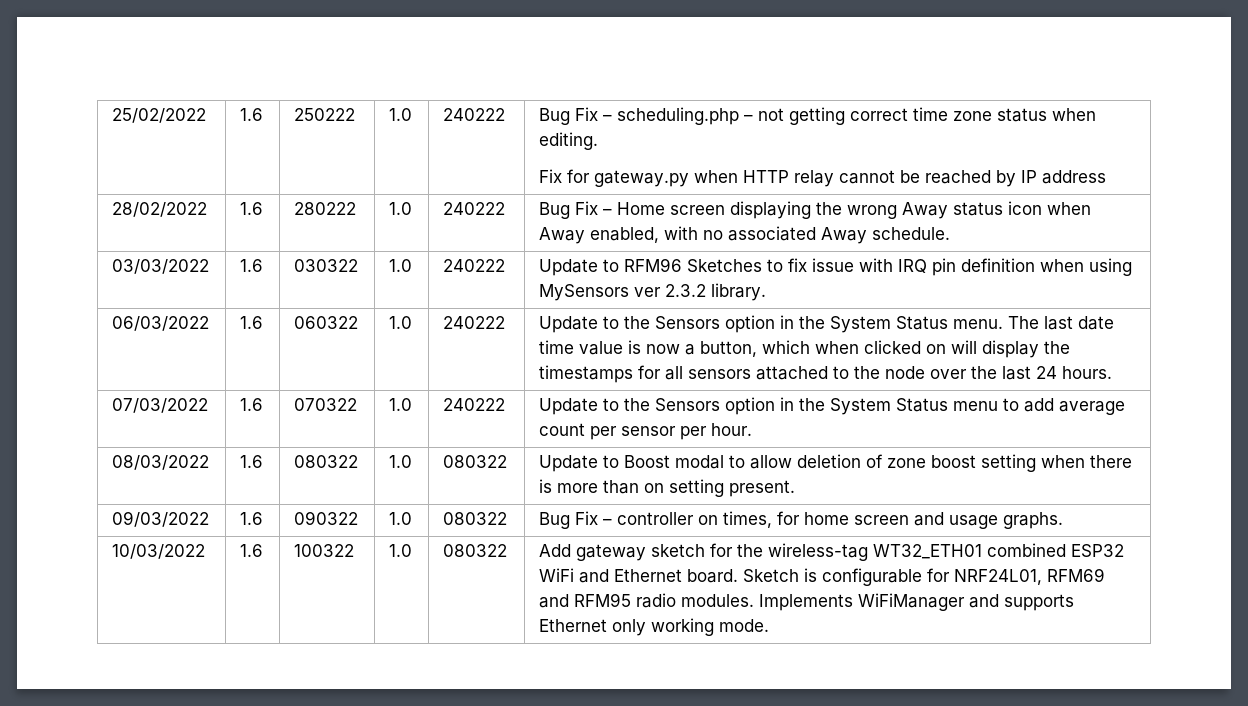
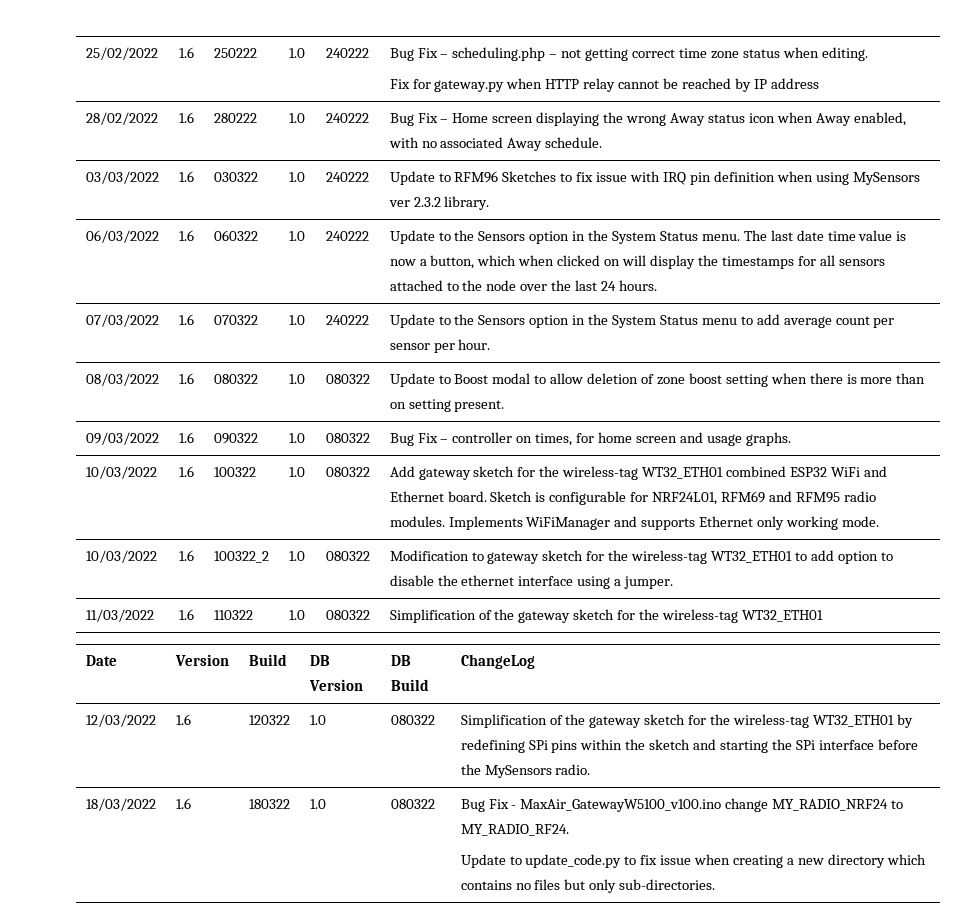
+ 10/03/2022 | 1.6 | 100322_2 | 1.0 | 080322 | Modification to gateway sketch for the wireless-tag WT32_ETH01 to add option to disable the ethernet interface using a jumper.
+ 11/03/2022 | 1.6 | 110322 | 1.0 | 080322 | Simplification of the gateway sketch for the wireless-tag WT32_ETH01
+ Date | Version | Build | DB Version | DB Build | ChangeLog
+ 12/03/2022 | 1.6 | 120322 | 1.0 | 080322 | Simplification of the gateway sketch for the wireless-tag WT32_ETH01 by redefining SPi pins within the sketch and starting the SPi interface before the MySensors radio.
+ 18/03/2022 | 1.6 | 180322 | 1.0 | 080322 | Bug Fix - MaxAir_GatewayW5100_v100.ino change MY_RADIO_NRF24 to MY_RADIO_RF24.
+ Update to update_code.py to fix issue when creating a new directory which contains no files but only sub-directories.

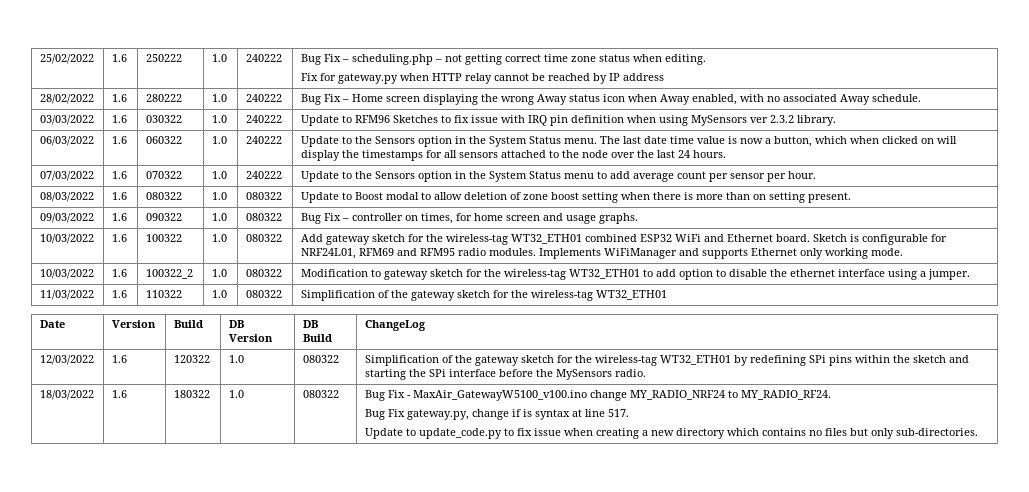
+ Bug Fix gateway.py, change if is syntax at line 517.

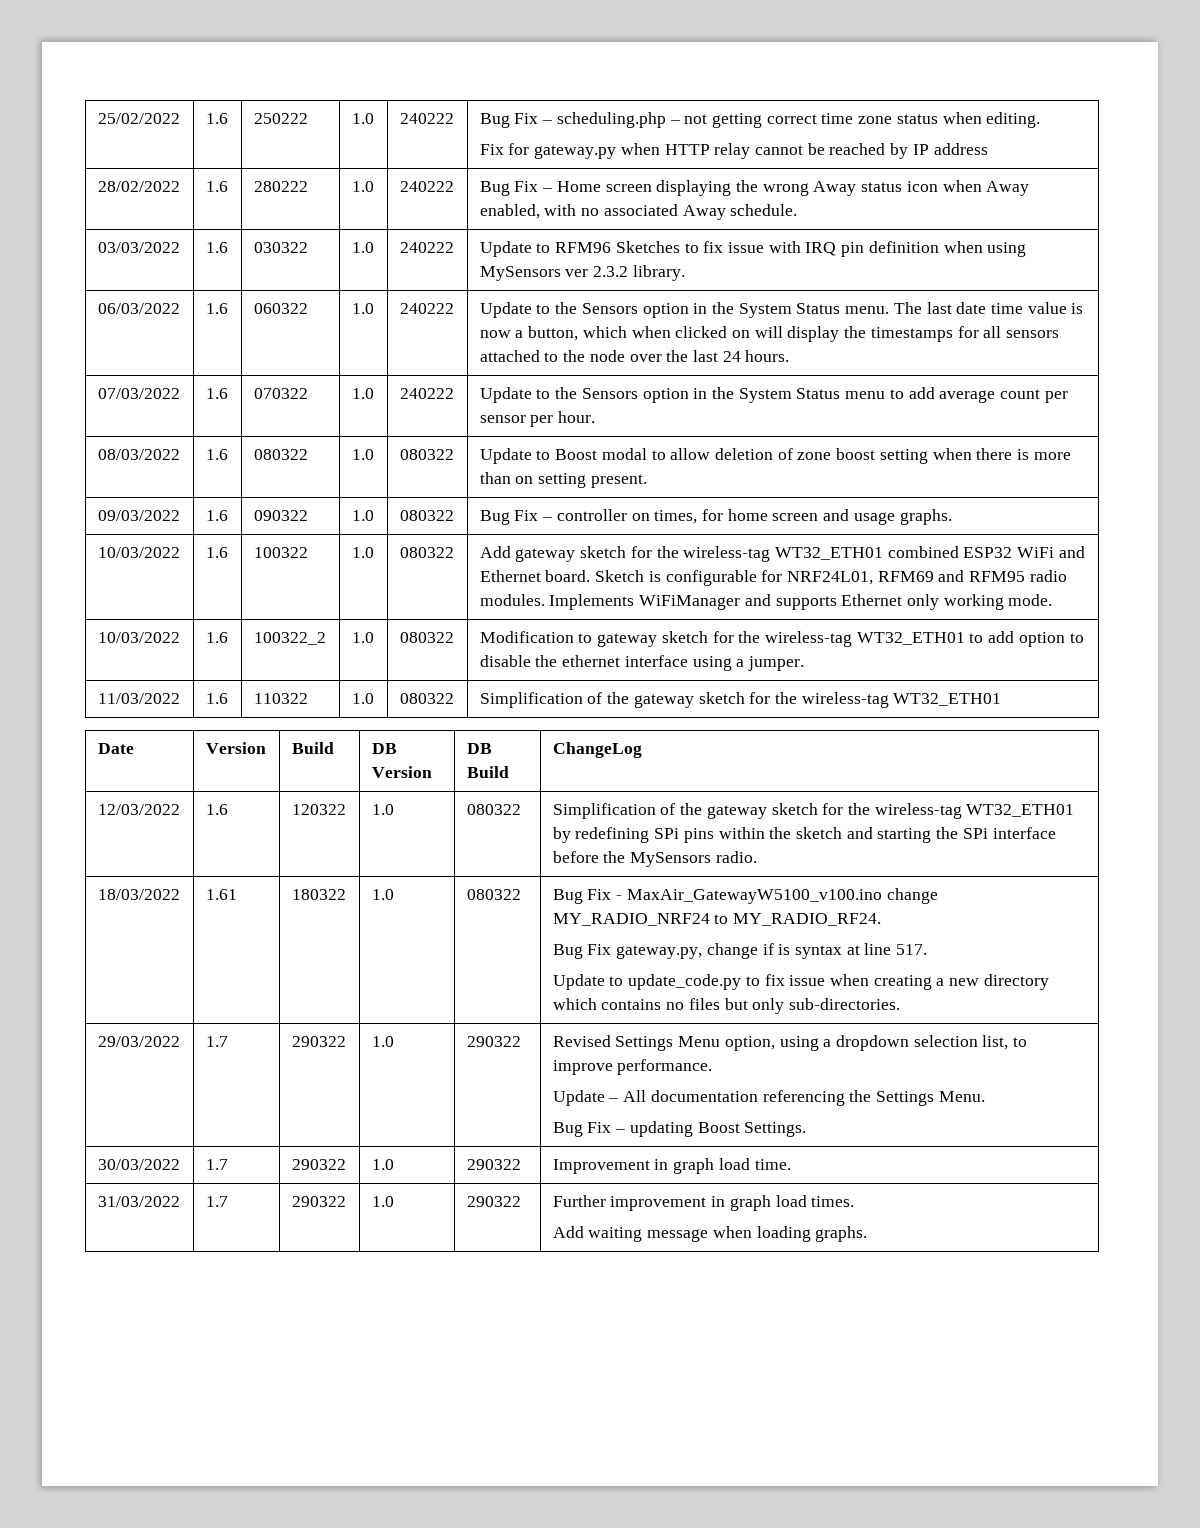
- 18/03/2022 | 1.6
+ 18/03/2022 | 1.61
+ 29/03/2022 | 1.7 | 290322 | 1.0 | 290322 | Revised Settings Menu option, using a dropdown selection list, to improve performance.
+ Update – All documentation referencing the Settings Menu.
+ Bug Fix – updating Boost Settings.
+ 30/03/2022 | 1.7 | 290322 | 1.0 | 290322 | Improvement in graph load time.
+ 31/03/2022 | 1.7 | 290322 | 1.0 | 290322 | Further improvement in graph load times.
+ Add waiting message when loading graphs.

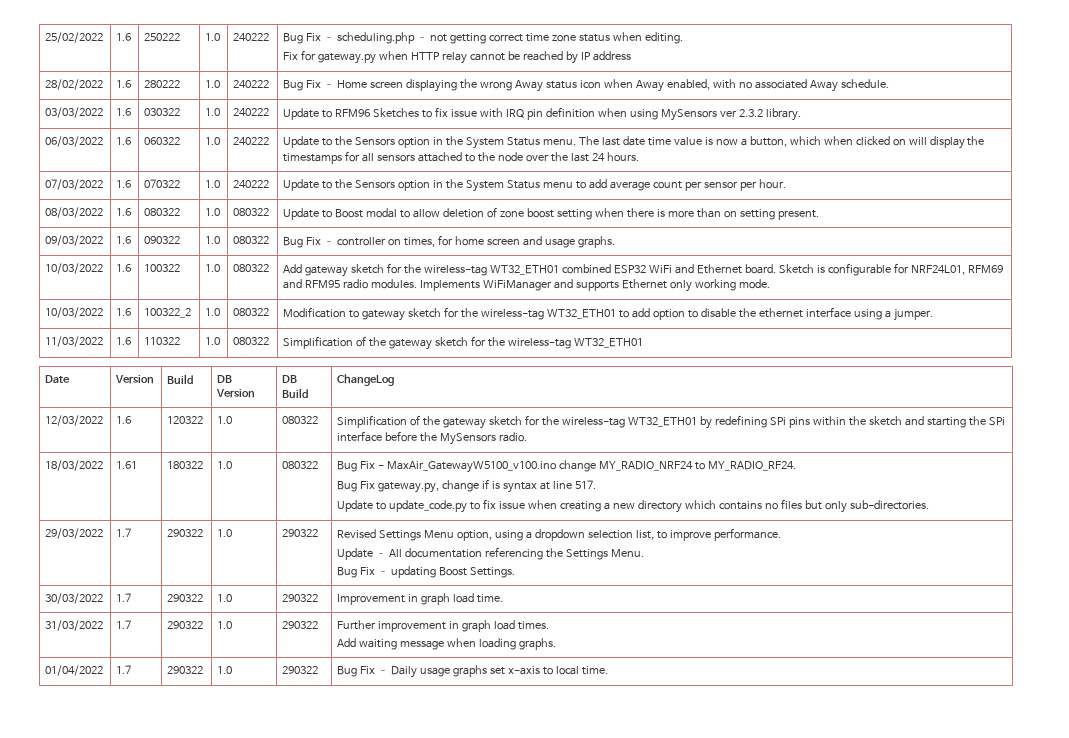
+ 01/04/2022 | 1.7 | 290322 | 1.0 | 290322 | Bug Fix – Daily usage graphs set x-axis to local time.

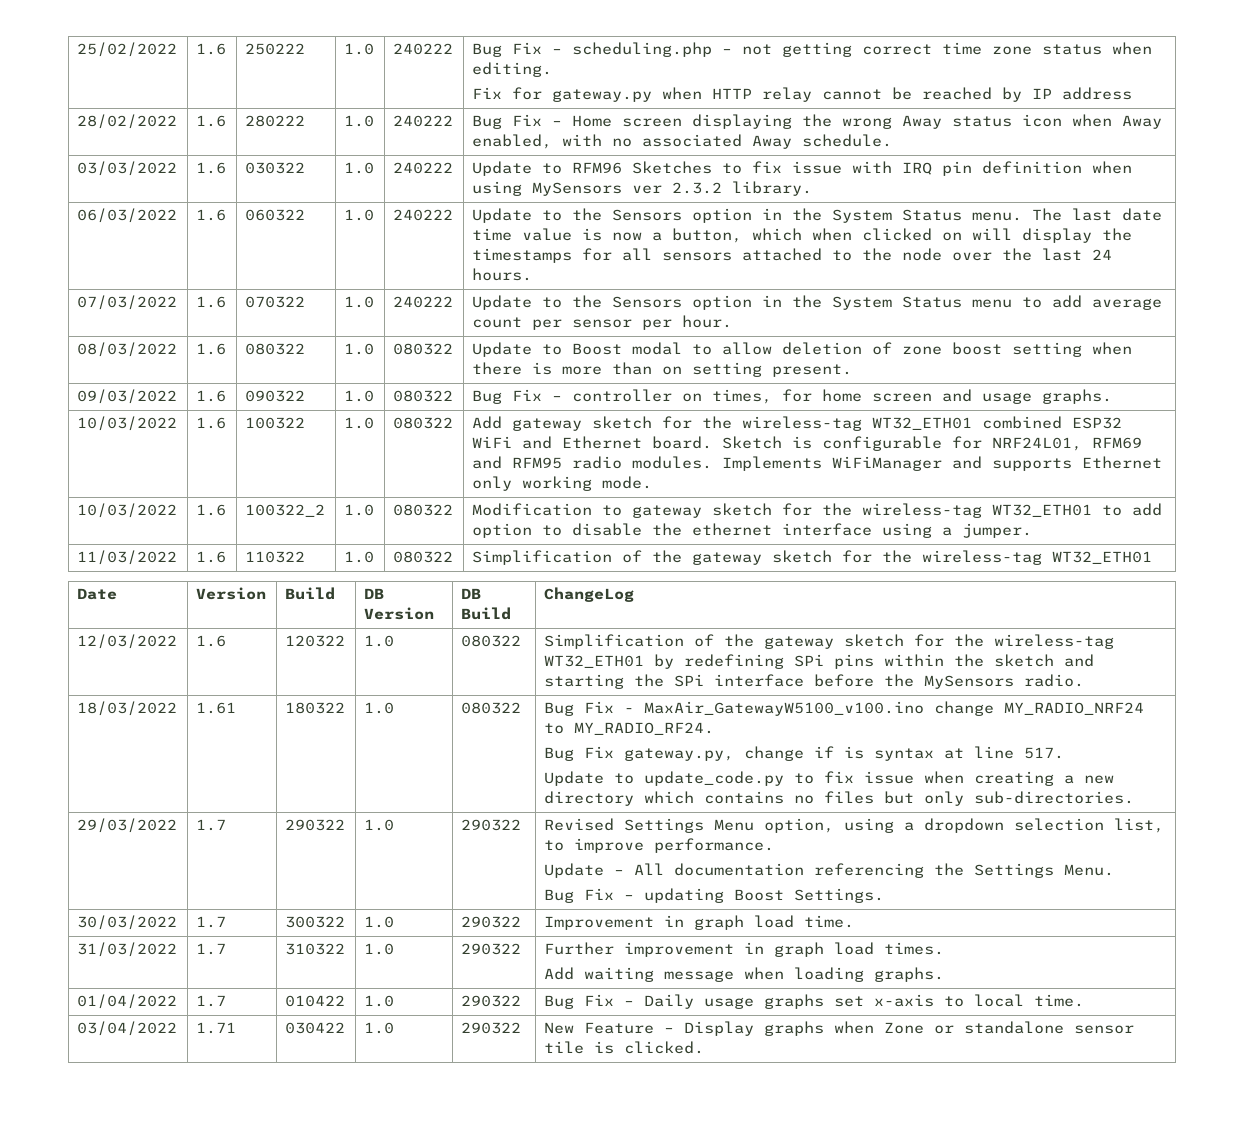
- 30/03/2022 | 1.7 | 290322 | 1.0 | 290322 | Improvement in graph load time.
+ 30/03/2022 | 1.7 | 300322 | 1.0 | 290322 | Improvement in graph load time.
- 31/03/2022 | 1.7 | 290322 | 1.0 | 290322 | Further improvement in graph load times.
+ 31/03/2022 | 1.7 | 310322 | 1.0 | 290322 | Further improvement in graph load times.
- 01/04/2022 | 1.7 | 290322 | 1.0 | 290322 | Bug Fix – Daily usage graphs set x-axis to local time.
+ 01/04/2022 | 1.7 | 010422 | 1.0 | 290322 | Bug Fix – Daily usage graphs set x-axis to local time.
+ 03/04/2022 | 1.71 | 030422 | 1.0 | 290322 | New Feature – Display graphs when Zone or standalone sensor tile is clicked.

